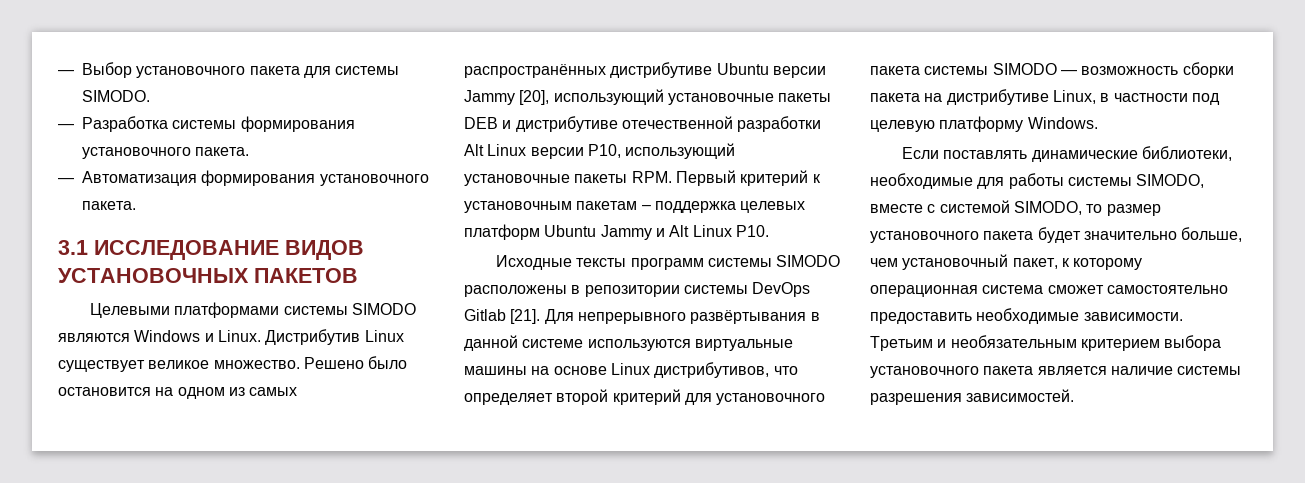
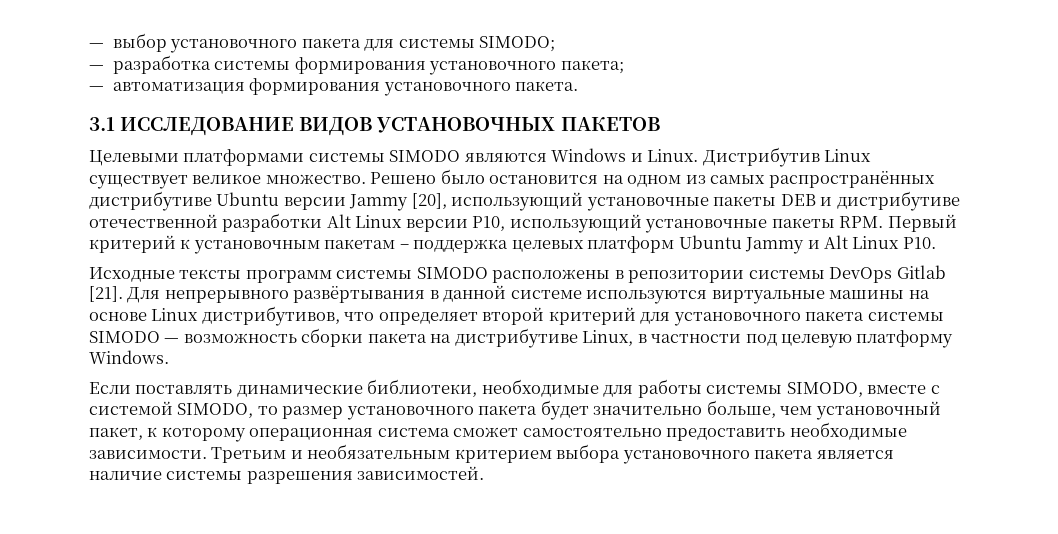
- — Выбор установочного пакета для системы SIMODO.
- — Разработка системы формирования установочного пакета.
- — Автоматизация формирования установочного пакета.
+ — выбор установочного пакета для системы SIMODO;
+ — разработка системы формирования установочного пакета;
+ — автоматизация формирования установочного пакета.

